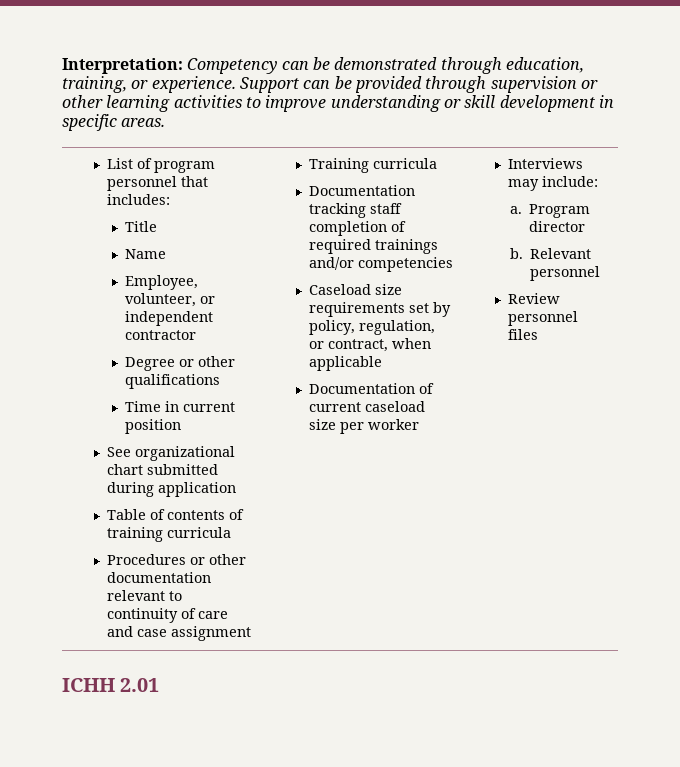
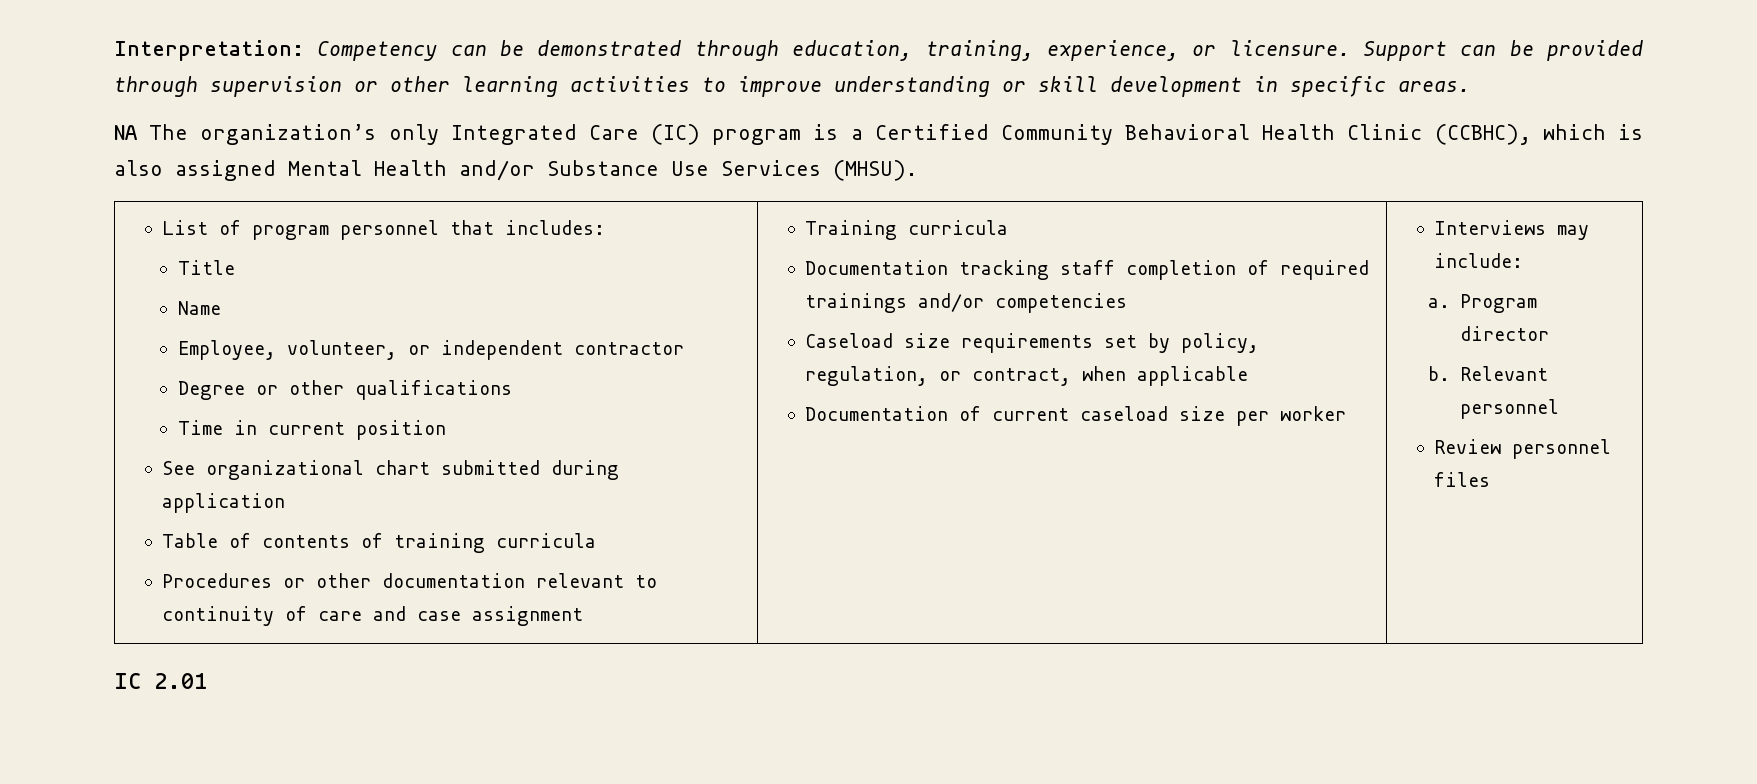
- Interpretation: Competency can be demonstrated through education, training, or experience.
+ Interpretation: Competency can be demonstrated through education, training, experience, or licensure.
+ NA The organization’s only Integrated Care (IC) program is a Certified Community Behavioral Health Clinic (CCBHC), which is also assigned Mental Health and/or Substance Use Services (MHSU).
- ICHH 2.01
+ IC 2.01

